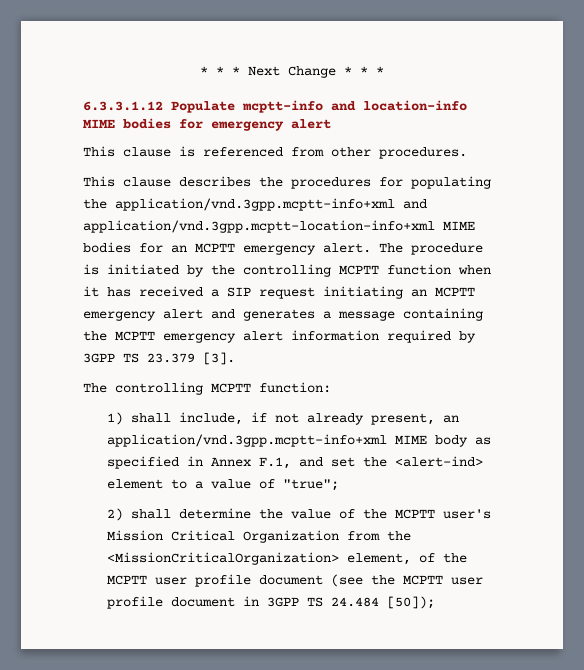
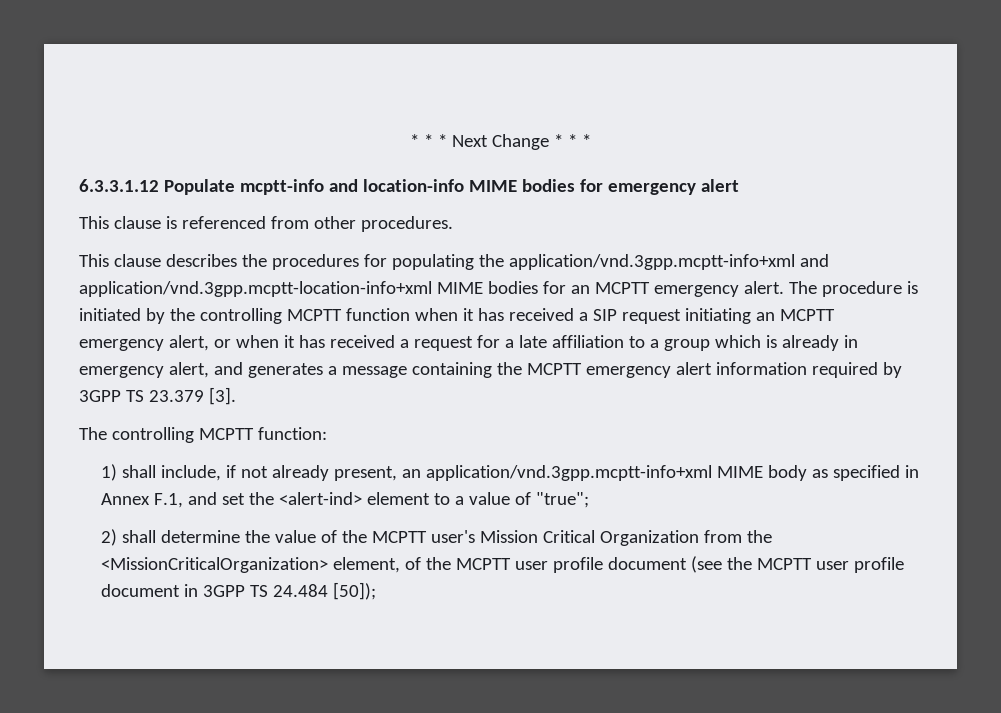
- The procedure is initiated by the controlling MCPTT function when it has received a SIP request initiating an MCPTT emergency alert and generates a message containing the MCPTT emergency alert information required by 3GPP TS 23.379 [3].
+ The procedure is initiated by the controlling MCPTT function when it has received a SIP request initiating an MCPTT emergency alert, or when it has received a request for a late affiliation to a group which is already in emergency alert, and generates a message containing the MCPTT emergency alert information required by 3GPP TS 23.379 [3].

